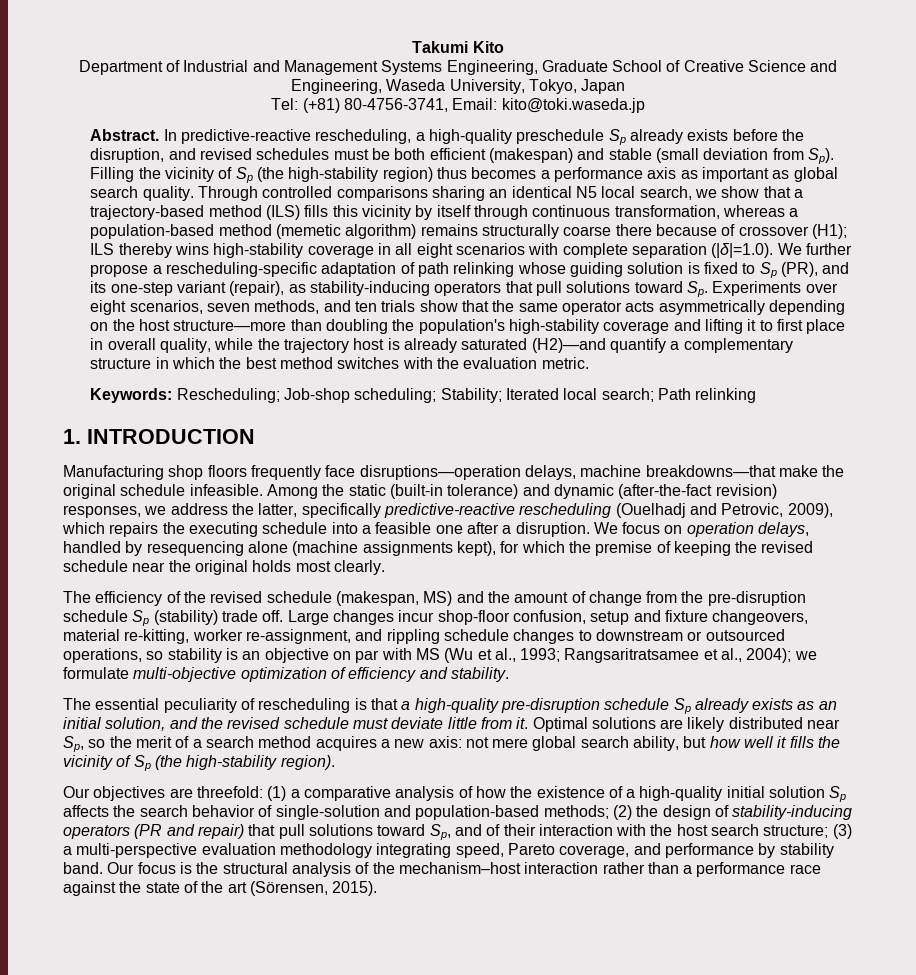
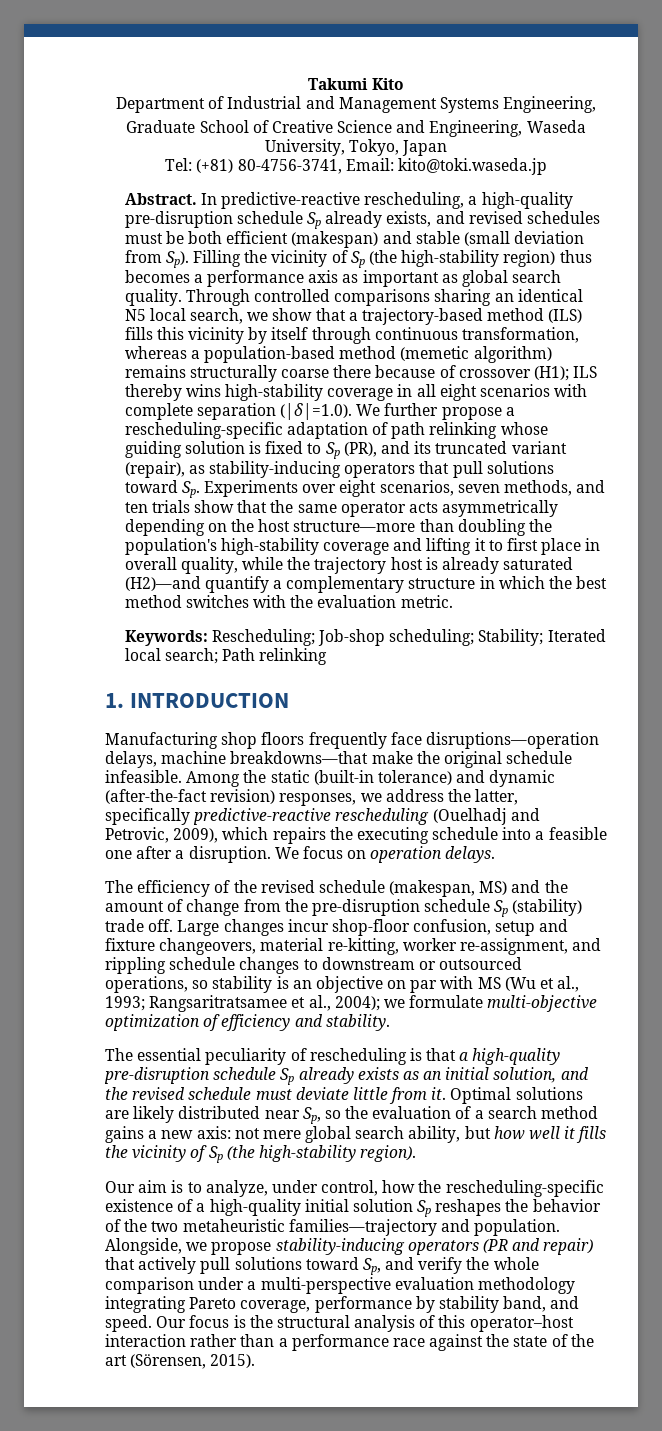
- Department of Industrial and Management Systems Engineering, Graduate School of Creative Science and Engineering, Waseda University, Tokyo, Japan
+ Department of Industrial and Management Systems Engineering,
+ Graduate School of Creative Science and Engineering, Waseda University, Tokyo, Japan
- In predictive-reactive rescheduling, a high-quality preschedule Sp already exists before the disruption, and revised schedules must be both efficient (makespan) and stable (small deviation from Sp). Filling the vicinity of Sp (the high-stability region) thus becomes a performance axis as important as global search quality.
+ In predictive-reactive rescheduling, a high-quality pre-disruption schedule Sp already exists, and revised schedules must be both efficient (makespan) and stable (small deviation from Sp). Filling the vicinity of Sp (the high-stability region) thus becomes a performance axis as important as global search quality.
- ILS thereby wins high-stability coverage in all eight scenarios with complete separation (|δ|=1.0). We further propose a rescheduling-specific adaptation of path relinking whose guiding solution is fixed to Sp (PR), and its one-step variant (repair), as stability-inducing operators that pull solutions toward Sp. Experiments over eight scenarios, seven methods, and ten trials show that the same operator acts asymmetrically depending on the host structure—more than doubling the population's high-stability coverage and lifting it to first place in overall quality, while the trajectory host is already saturated (H2)—and quantify a complementary structure in which the best method switches with the evaluation metric.
+ ILS thereby wins high-stability coverage in all eight scenarios with complete separation (|δ|=1.0). We further propose a rescheduling-specific adaptation of path relinking whose guiding solution is fixed to Sp (PR), and its truncated variant (repair), as stability-inducing operators that pull solutions toward Sp. Experiments over eight scenarios, seven methods, and ten trials show that the same operator acts asymmetrically depending on the host structure—more than doubling the population's high-stability coverage and lifting it to first place in overall quality, while the trajectory host is already saturated (H2)—and quantify a complementary structure in which the best method switches with the evaluation metric.
- We focus on operation delays, handled by resequencing alone (machine assignments kept), for which the premise of keeping the revised schedule near the original holds most clearly.
+ We focus on operation delays.
- Optimal solutions are likely distributed near Sp, so the merit of a search method acquires a new axis: not mere global search ability, but how well it fills the vicinity of Sp (the high-stability region).
+ Optimal solutions are likely distributed near Sp, so the evaluation of a search method gains a new axis: not mere global search ability, but how well it fills the vicinity of Sp (the high-stability region).
- Our objectives are threefold: (1) a comparative analysis of how the existence of a high-quality initial solution Sp affects the search behavior of single-solution and population-based methods; (2) the design of stability-inducing operators (PR and repair) that pull solutions toward Sp, and of their interaction with the host search structure; (3) a multi-perspective evaluation methodology integrating speed, Pareto coverage, and performance by stability band.
+ Our aim is to analyze, under control, how the rescheduling-specific existence of a high-quality initial solution Sp reshapes the behavior of the two metaheuristic families—trajectory and population. Alongside, we propose stability-inducing operators (PR and repair) that actively pull solutions toward Sp, and verify the whole comparison under a multi-perspective evaluation methodology integrating Pareto coverage, performance by stability band, and speed.
- Our focus is the structural analysis of the mechanism–host interaction rather than a performance race against the state of the art (Sörensen, 2015).
+ Our focus is the structural analysis of this operator–host interaction rather than a performance race against the state of the art (Sörensen, 2015).

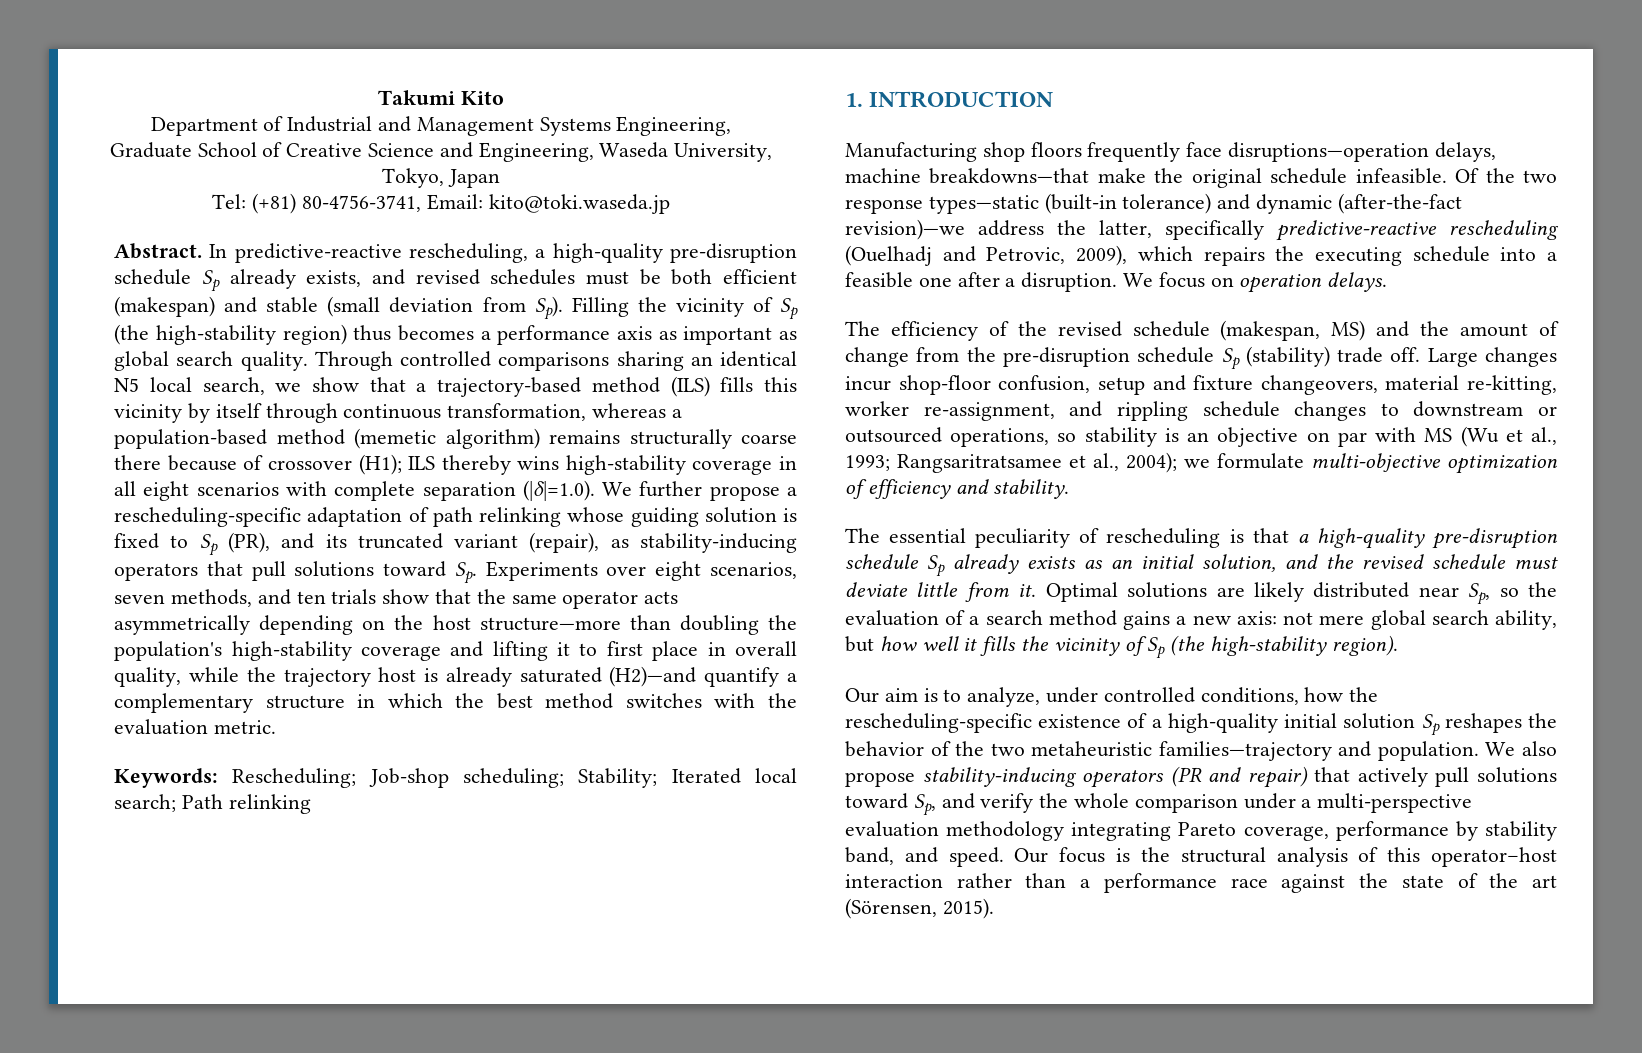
- Among the static (built-in tolerance) and dynamic (after-the-fact revision) responses, we address the latter, specifically predictive-reactive rescheduling (Ouelhadj and Petrovic, 2009), which repairs the executing schedule into a feasible one after a disruption.
+ Of the two response types—static (built-in tolerance) and dynamic (after-the-fact revision)—we address the latter, specifically predictive-reactive rescheduling (Ouelhadj and Petrovic, 2009), which repairs the executing schedule into a feasible one after a disruption.
- Our aim is to analyze, under control, how the rescheduling-specific existence of a high-quality initial solution Sp reshapes the behavior of the two metaheuristic families—trajectory and population.
+ Our aim is to analyze, under controlled conditions, how the rescheduling-specific existence of a high-quality initial solution Sp reshapes the behavior of the two metaheuristic families—trajectory and population.
- Alongside, we propose stability-inducing operators (PR and repair) that actively pull solutions toward Sp, and verify the whole comparison under a multi-perspective evaluation methodology integrating Pareto coverage, performance by stability band, and speed.
+ We also propose stability-inducing operators (PR and repair) that actively pull solutions toward Sp, and verify the whole comparison under a multi-perspective evaluation methodology integrating Pareto coverage, performance by stability band, and speed.

